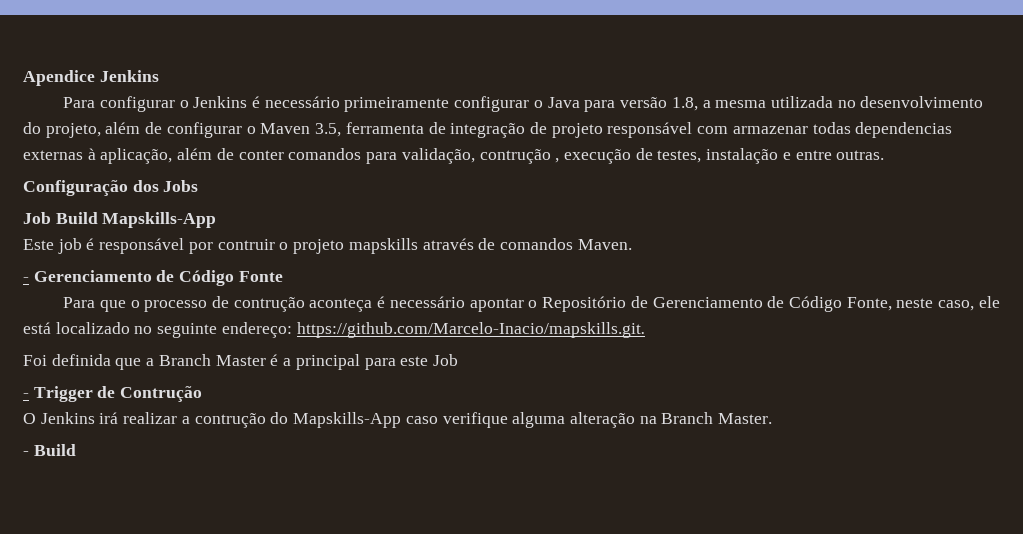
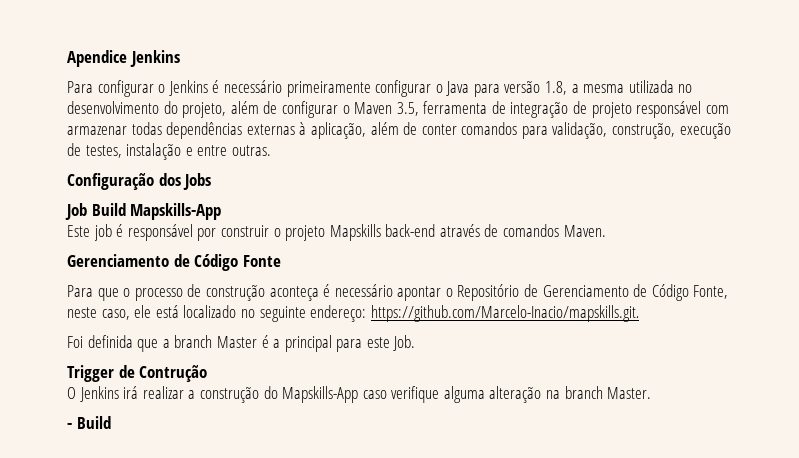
- Para configurar o Jenkins é necessário primeiramente configurar o Java para versão 1.8, a mesma utilizada no desenvolvimento do projeto, além de configurar o Maven 3.5, ferramenta de integração de projeto responsável com armazenar todas dependencias externas à aplicação, além de conter comandos para validação, contrução , execução de testes, instalação e entre outras.
+ Para configurar o Jenkins é necessário primeiramente configurar o Java para versão 1.8, a mesma utilizada no desenvolvimento do projeto, além de configurar o Maven 3.5, ferramenta de integração de projeto responsável com armazenar todas dependências externas à aplicação, além de conter comandos para validação, construção, execução de testes, instalação e entre outras.
- Este job é responsável por contruir o projeto mapskills através de comandos Maven.
+ Este job é responsável por construir o projeto Mapskills back-end através de comandos Maven.
- - Gerenciamento de Código Fonte
+ Gerenciamento de Código Fonte
- Para que o processo de contrução aconteça é necessário apontar o Repositório de Gerenciamento de Código Fonte, neste caso, ele está localizado no seguinte endereço: https://github.com/Marcelo-Inacio/mapskills.git.
+ Para que o processo de construção aconteça é necessário apontar o Repositório de Gerenciamento de Código Fonte, neste caso, ele está localizado no seguinte endereço: https://github.com/Marcelo-Inacio/mapskills.git.
- Foi definida que a Branch Master é a principal para este Job
- - Trigger de Contrução
+ Foi definida que a branch Master é a principal para este Job.
+ Trigger de Contrução
- O Jenkins irá realizar a contrução do Mapskills-App caso verifique alguma alteração na Branch Master.
+ O Jenkins irá realizar a construção do Mapskills-App caso verifique alguma alteração na branch Master.

